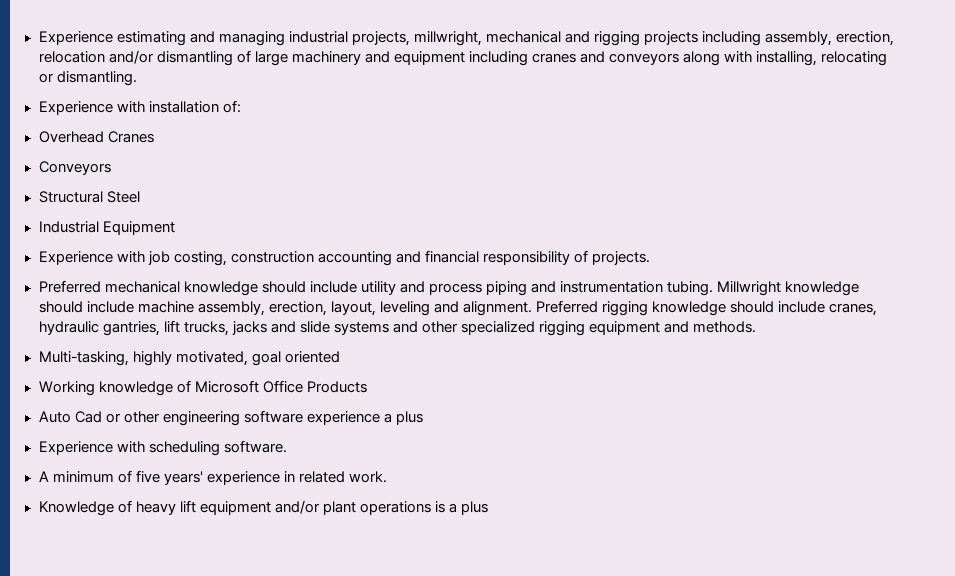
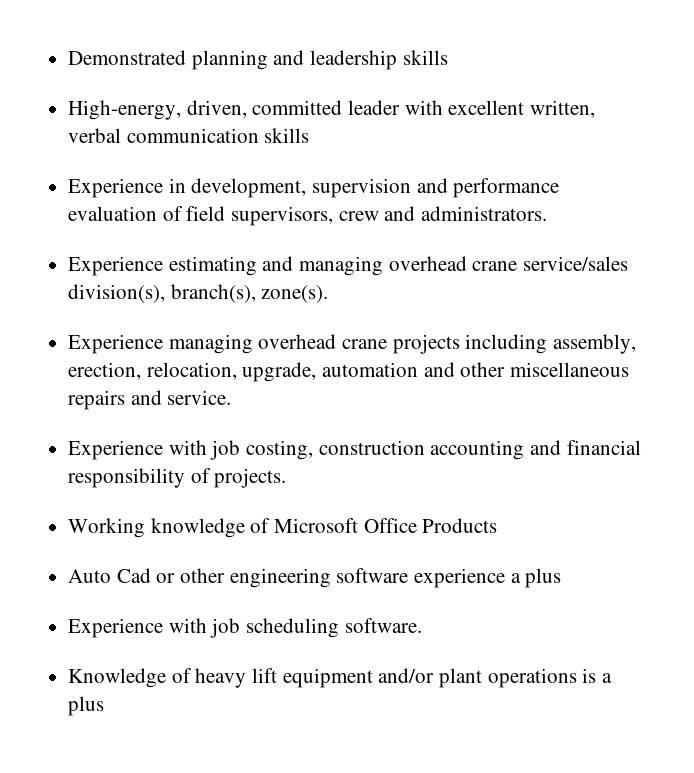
- Experience estimating and managing industrial projects, millwright, mechanical and rigging projects including assembly, erection, relocation and/or dismantling of large machinery and equipment including cranes and conveyors along with installing, relocating or dismantling.
- Experience with installation of:
- Overhead Cranes
- Conveyors
- Structural Steel
- Industrial Equipment
+ Demonstrated planning and leadership skills
+ High-energy, driven, committed leader with excellent written, verbal communication skills
+ Experience in development, supervision and performance evaluation of field supervisors, crew and administrators.
+ Experience estimating and managing overhead crane service/sales division(s), branch(s), zone(s).
+ Experience managing overhead crane projects including assembly, erection, relocation, upgrade, automation and other miscellaneous repairs and service.
- Preferred mechanical knowledge should include utility and process piping and instrumentation tubing. Millwright knowledge should include machine assembly, erection, layout, leveling and alignment. Preferred rigging knowledge should include cranes, hydraulic gantries, lift trucks, jacks and slide systems and other specialized rigging equipment and methods.
- Multi-tasking, highly motivated, goal oriented
- Experience with scheduling software.
+ Experience with job scheduling software.
- A minimum of five years' experience in related work.

